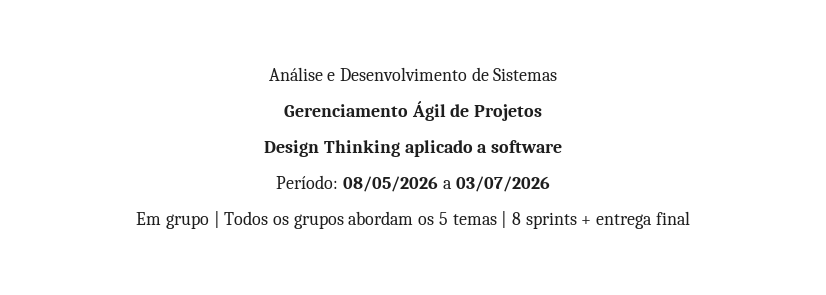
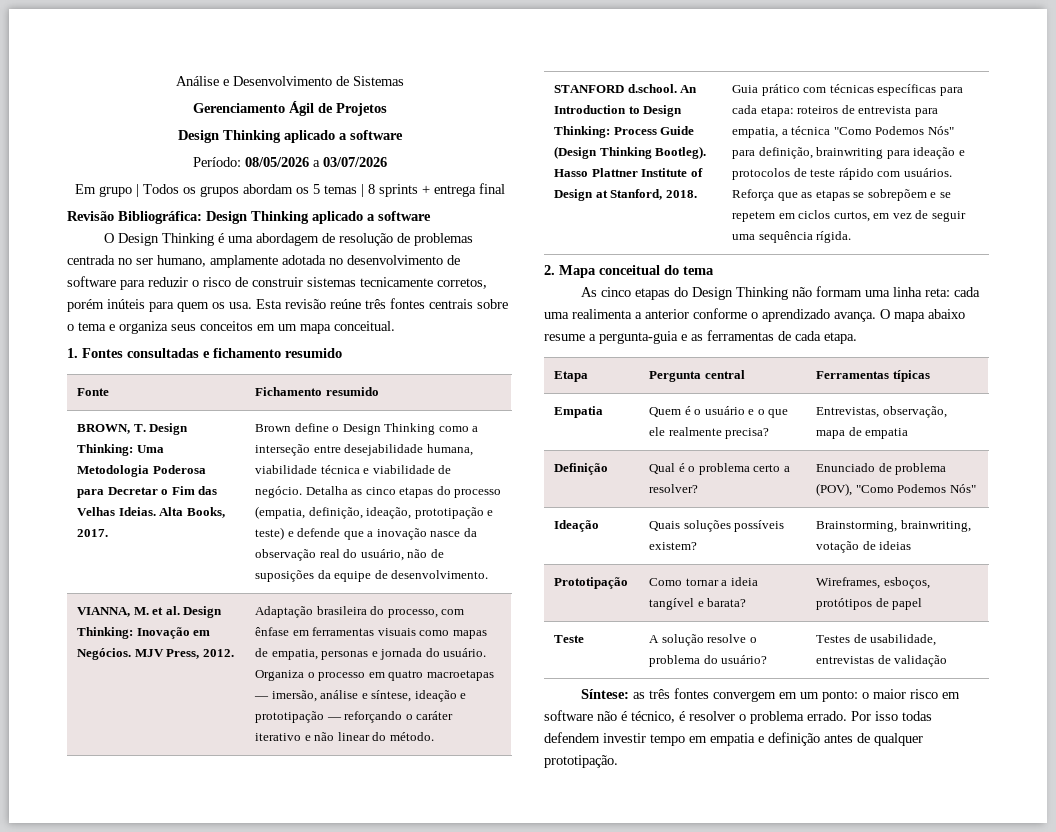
+ Revisão Bibliográfica: Design Thinking aplicado a software
+ O Design Thinking é uma abordagem de resolução de problemas centrada no ser humano, amplamente adotada no desenvolvimento de software para reduzir o risco de construir sistemas tecnicamente corretos, porém inúteis para quem os usa. Esta revisão reúne três fontes centrais sobre o tema e organiza seus conceitos em um mapa conceitual.
+ 1. Fontes consultadas e fichamento resumido
+ Fonte | Fichamento resumido
+ BROWN, T. Design Thinking: Uma Metodologia Poderosa para Decretar o Fim das Velhas Ideias. Alta Books, 2017. | Brown define o Design Thinking como a interseção entre desejabilidade humana, viabilidade técnica e viabilidade de negócio. Detalha as cinco etapas do processo (empatia, definição, ideação, prototipação e teste) e defende que a inovação nasce da observação real do usuário, não de suposições da equipe de desenvolvimento.
+ VIANNA, M. et al. Design Thinking: Inovação em Negócios. MJV Press, 2012. | Adaptação brasileira do processo, com ênfase em ferramentas visuais como mapas de empatia, personas e jornada do usuário. Organiza o processo em quatro macroetapas — imersão, análise e síntese, ideação e prototipação — reforçando o caráter iterativo e não linear do método.
+ STANFORD d.school. An Introduction to Design Thinking: Process Guide (Design Thinking Bootleg). Hasso Plattner Institute of Design at Stanford, 2018. | Guia prático com técnicas específicas para cada etapa: roteiros de entrevista para empatia, a técnica "Como Podemos Nós" para definição, brainwriting para ideação e protocolos de teste rápido com usuários. Reforça que as etapas se sobrepõem e se repetem em ciclos curtos, em vez de seguir uma sequência rígida.
+ 2. Mapa conceitual do tema
+ As cinco etapas do Design Thinking não formam uma linha reta: cada uma realimenta a anterior conforme o aprendizado avança. O mapa abaixo resume a pergunta-guia e as ferramentas de cada etapa.
+ Etapa | Pergunta central | Ferramentas típicas
+ Empatia | Quem é o usuário e o que ele realmente precisa? | Entrevistas, observação, mapa de empatia
+ Definição | Qual é o problema certo a resolver? | Enunciado de problema (POV), "Como Podemos Nós"
+ Ideação | Quais soluções possíveis existem? | Brainstorming, brainwriting, votação de ideias
+ Prototipação | Como tornar a ideia tangível e barata? | Wireframes, esboços, protótipos de papel
+ Teste | A solução resolve o problema do usuário? | Testes de usabilidade, entrevistas de validação
+ Síntese: as três fontes convergem em um ponto: o maior risco em software não é técnico, é resolver o problema errado. Por isso todas defendem investir tempo em empatia e definição antes de qualquer prototipação.

